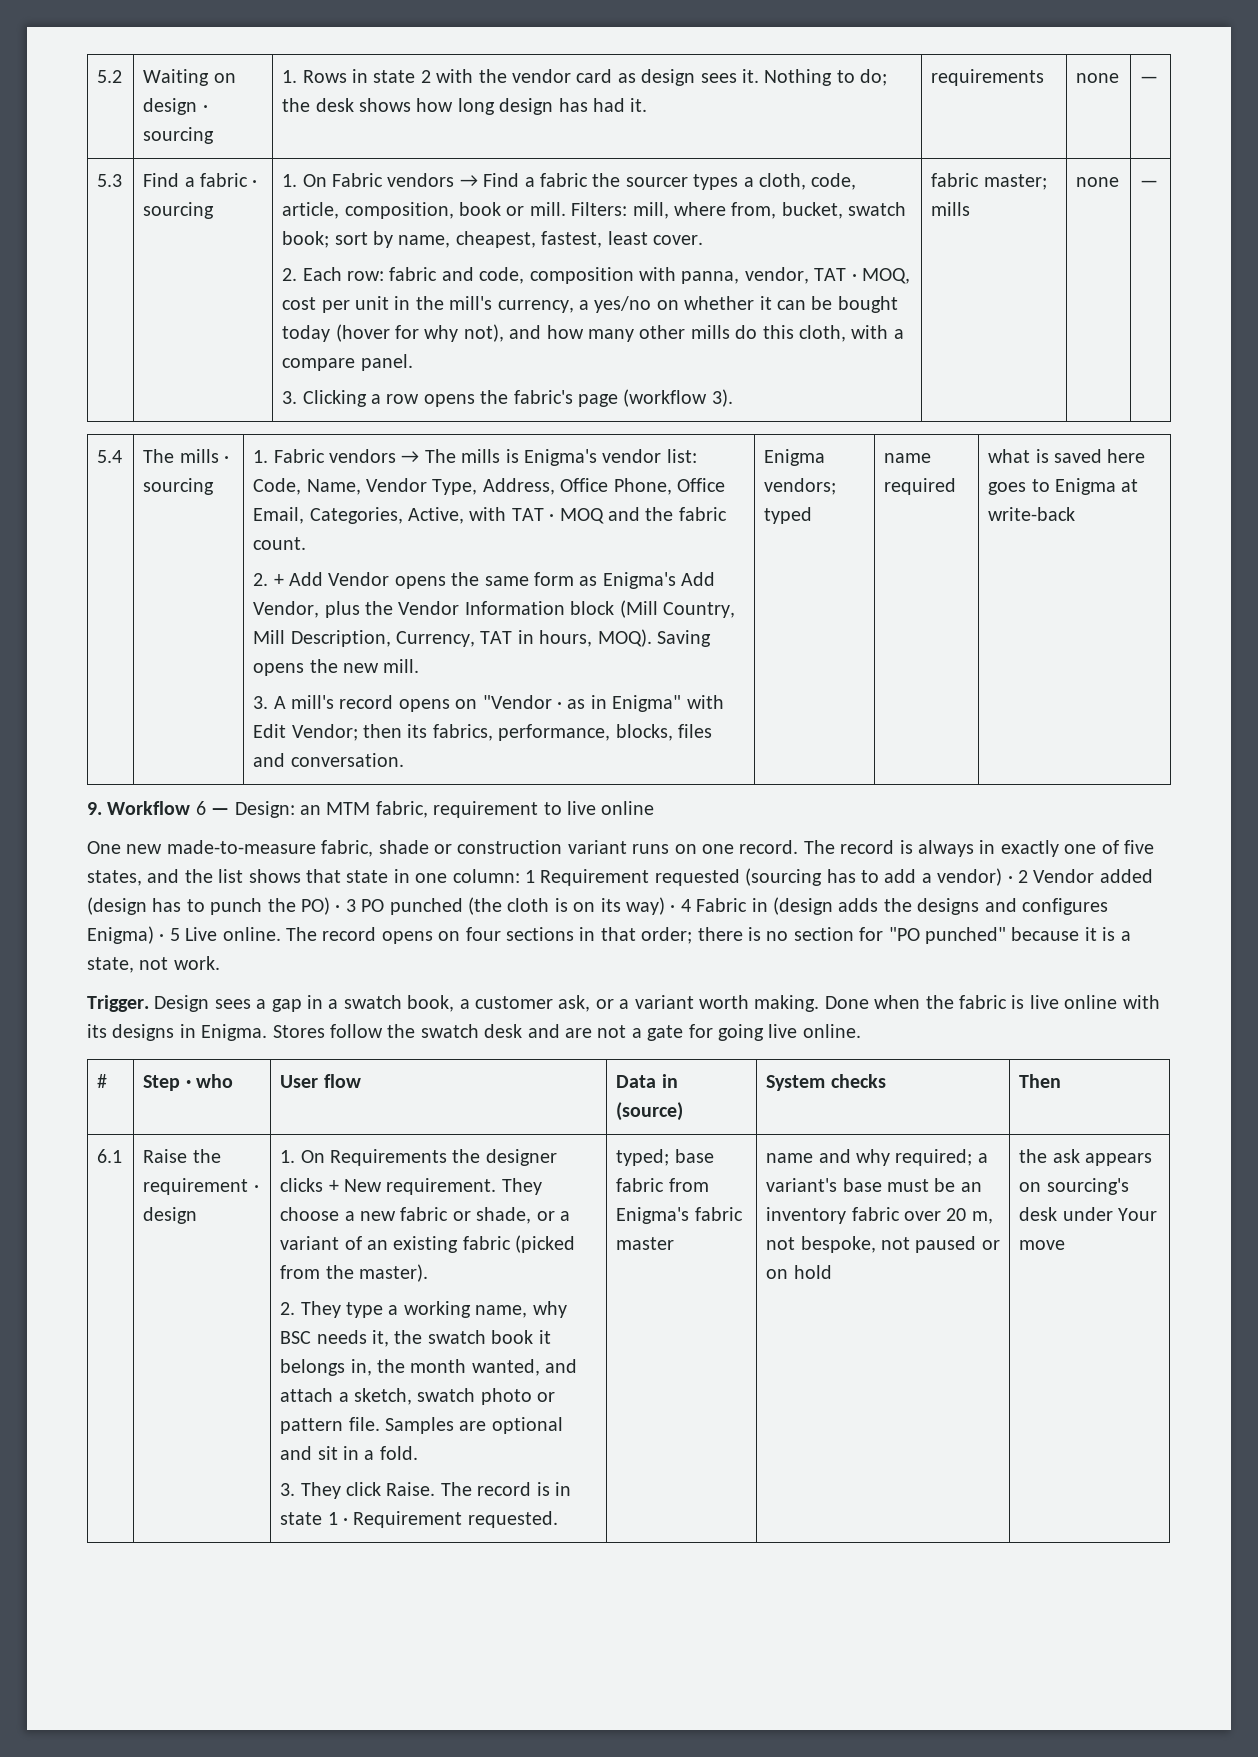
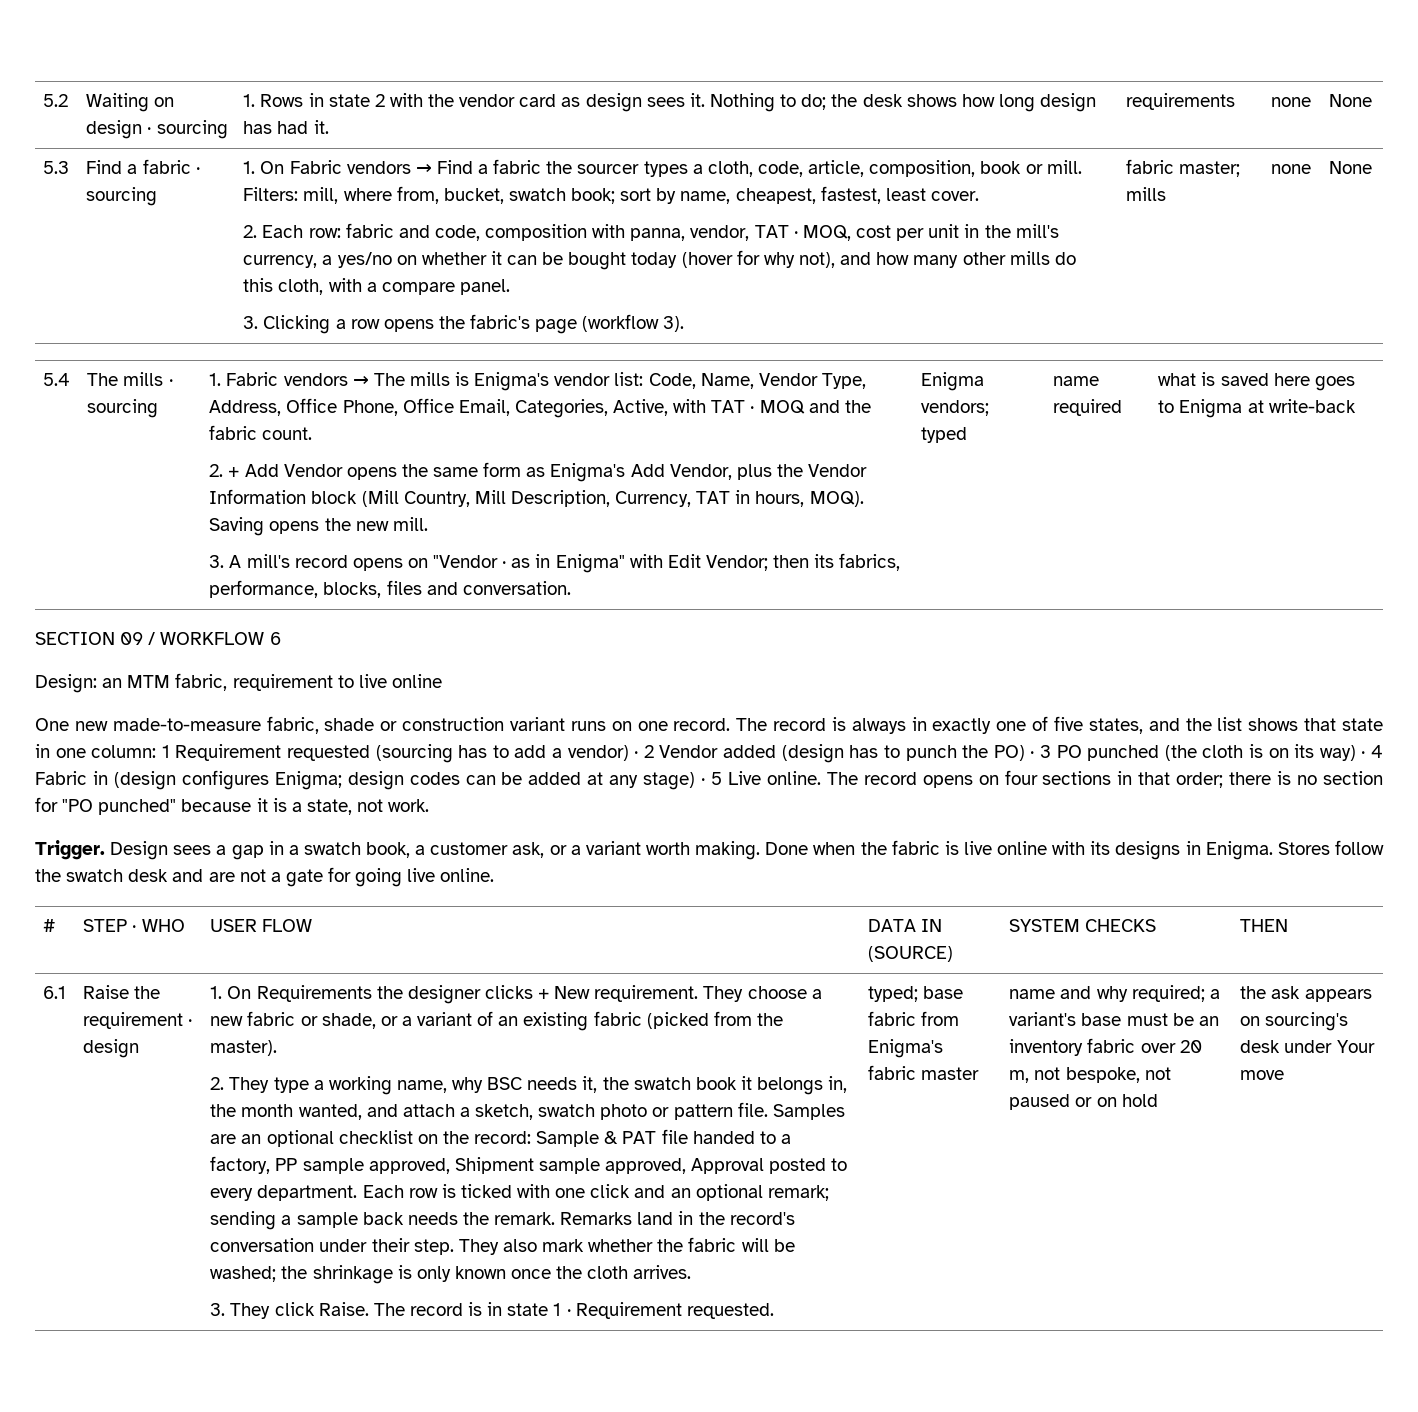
- 5.2 | Waiting on design · sourcing | 1. Rows in state 2 with the vendor card as design sees it. Nothing to do; the desk shows how long design has had it. | requirements | none | —
+ 5.2 | Waiting on design · sourcing | 1. Rows in state 2 with the vendor card as design sees it. Nothing to do; the desk shows how long design has had it. | requirements | none | None
- fabric master; mills | none | —
+ fabric master; mills | none | None
- 9. Workflow 6 — Design: an MTM fabric, requirement to live online
+ SECTION 09 / WORKFLOW 6
+ Design: an MTM fabric, requirement to live online
- The record is always in exactly one of five states, and the list shows that state in one column: 1 Requirement requested (sourcing has to add a vendor) · 2 Vendor added (design has to punch the PO) · 3 PO punched (the cloth is on its way) · 4 Fabric in (design adds the designs and configures Enigma) · 5 Live online.
+ The record is always in exactly one of five states, and the list shows that state in one column: 1 Requirement requested (sourcing has to add a vendor) · 2 Vendor added (design has to punch the PO) · 3 PO punched (the cloth is on its way) · 4 Fabric in (design configures Enigma; design codes can be added at any stage) · 5 Live online.
- # | Step · who | User flow | Data in (source) | System checks | Then
+ # | STEP · WHO | USER FLOW | DATA IN (SOURCE) | SYSTEM CHECKS | THEN
- Samples are optional and sit in a fold.
+ Samples are an optional checklist on the record: Sample & PAT file handed to a factory, PP sample approved, Shipment sample approved, Approval posted to every department. Each row is ticked with one click and an optional remark; sending a sample back needs the remark. Remarks land in the record's conversation under their step. They also mark whether the fabric will be washed; the shrinkage is only known once the cloth arrives.

